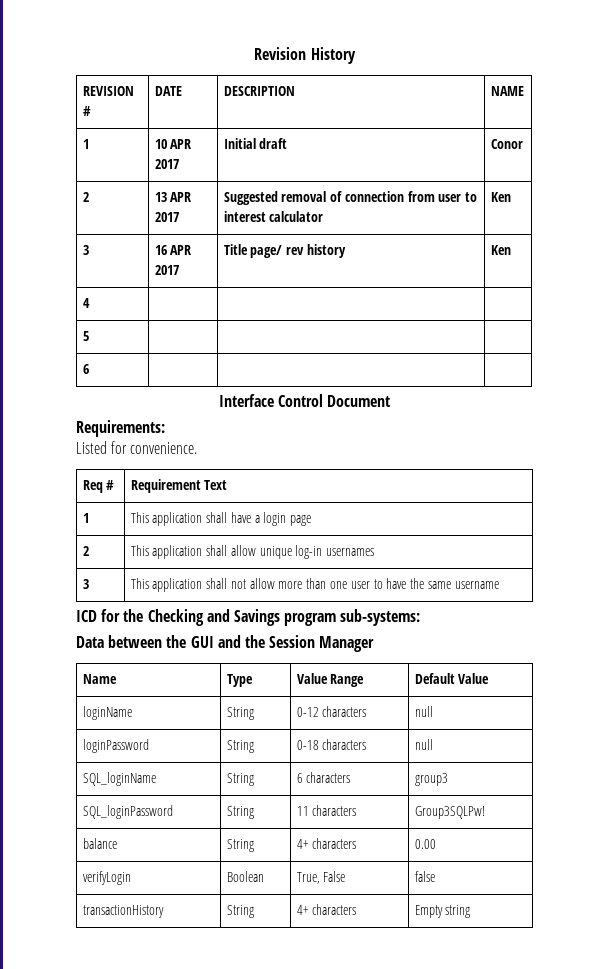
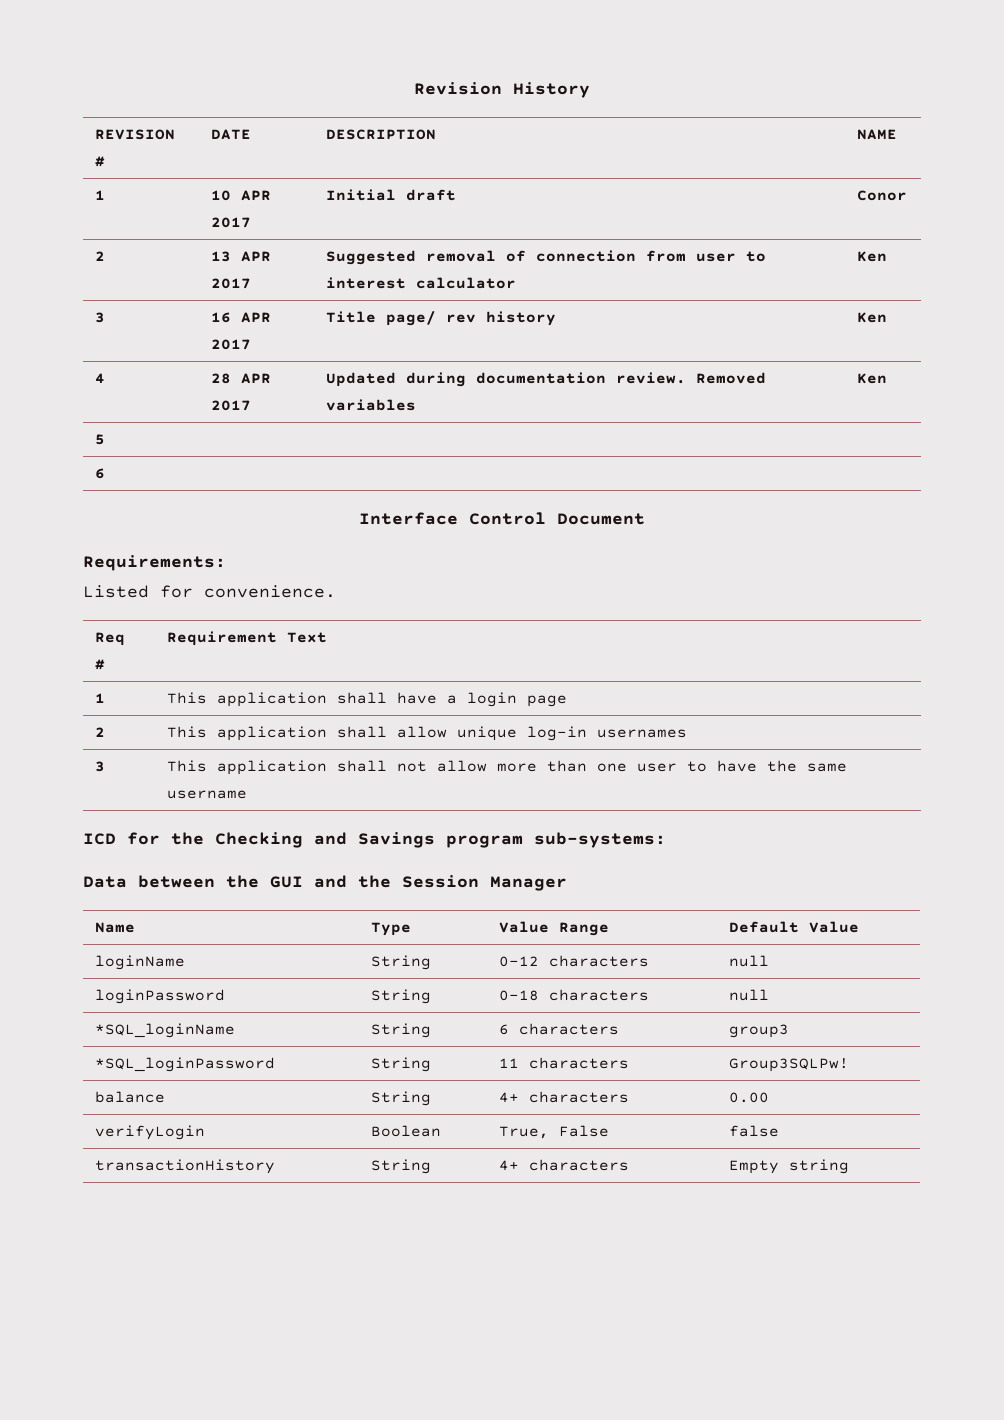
- 4 | | |
+ 4 | 28 APR 2017 | Updated during documentation review. Removed variables | Ken
- SQL_loginName | String | 6 characters | group3
+ *SQL_loginName | String | 6 characters | group3
- SQL_loginPassword | String | 11 characters | Group3SQLPw!
+ *SQL_loginPassword | String | 11 characters | Group3SQLPw!

